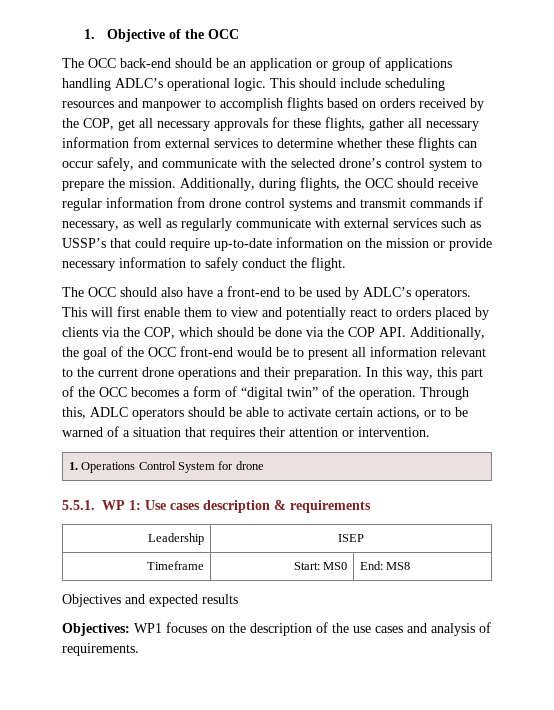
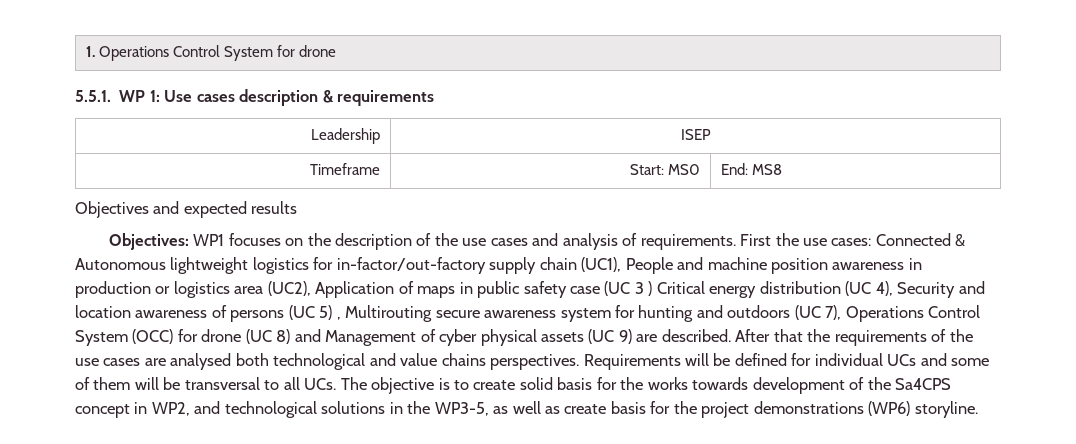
- 1. Objective of the OCC
- The OCC back-end should be an application or group of applications handling ADLC’s operational logic. This should include scheduling resources and manpower to accomplish flights based on orders received by the COP, get all necessary approvals for these flights, gather all necessary information from external services to determine whether these flights can occur safely, and communicate with the selected drone’s control system to prepare the mission. Additionally, during flights, the OCC should receive regular information from drone control systems and transmit commands if necessary, as well as regularly communicate with external services such as USSP’s that could require up-to-date information on the mission or provide necessary information to safely conduct the flight.
- The OCC should also have a front-end to be used by ADLC’s operators. This will first enable them to view and potentially react to orders placed by clients via the COP, which should be done via the COP API. Additionally, the goal of the OCC front-end would be to present all information relevant to the current drone operations and their preparation. In this way, this part of the OCC becomes a form of “digital twin” of the operation. Through this, ADLC operators should be able to activate certain actions, or to be warned of a situation that requires their attention or intervention.
+ First the use cases: Connected & Autonomous lightweight logistics for in-factor/out-factory supply chain (UC1), People and machine position awareness in production or logistics area (UC2), Application of maps in public safety case (UC 3 ) Critical energy distribution (UC 4), Security and location awareness of persons (UC 5) , Multirouting secure awareness system for hunting and outdoors (UC 7), Operations Control System (OCC) for drone (UC 8) and Management of cyber physical assets (UC 9) are described. After that the requirements of the use cases are analysed both technological and value chains perspectives. Requirements will be defined for individual UCs and some of them will be transversal to all UCs. The objective is to create solid basis for the works towards development of the Sa4CPS concept in WP2, and technological solutions in the WP3-5, as well as create basis for the project demonstrations (WP6) storyline.

